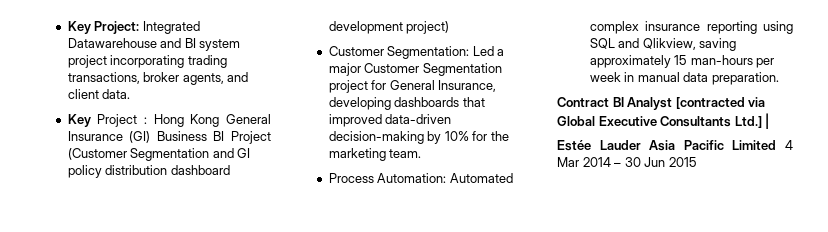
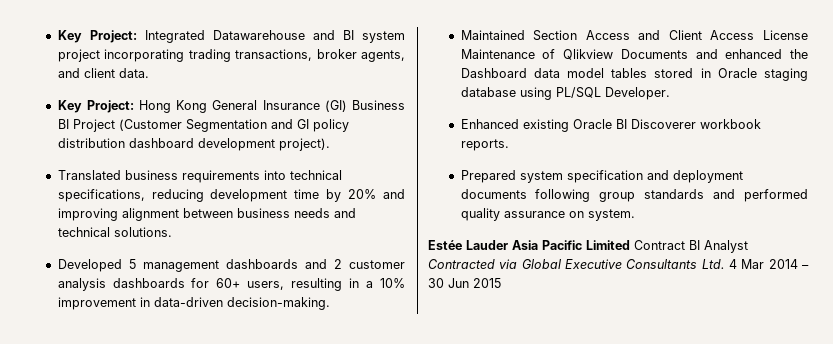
- Key Project : Hong Kong General Insurance (GI) Business BI Project (Customer Segmentation and GI policy distribution dashboard development project)
- Customer Segmentation: Led a major Customer Segmentation project for General Insurance, developing dashboards that improved data-driven decision-making by 10% for the marketing team.
- Process Automation: Automated complex insurance reporting using SQL and Qlikview, saving approximately 15 man-hours per week in manual data preparation.
- Contract BI Analyst [contracted via Global Executive Consultants Ltd.] |
+ Key Project: Hong Kong General Insurance (GI) Business BI Project (Customer Segmentation and GI policy distribution dashboard development project).
+ Translated business requirements into technical specifications, reducing development time by 20% and improving alignment between business needs and technical solutions.
+ Developed 5 management dashboards and 2 customer analysis dashboards for 60+ users, resulting in a 10% improvement in data-driven decision-making.
+ Maintained Section Access and Client Access License Maintenance of Qlikview Documents and enhanced the Dashboard data model tables stored in Oracle staging database using PL/SQL Developer.
+ Enhanced existing Oracle BI Discoverer workbook reports.
+ Prepared system specification and deployment documents following group standards and performed quality assurance on system.
- Estée Lauder Asia Pacific Limited 4 Mar 2014 – 30 Jun 2015
+ Estée Lauder Asia Pacific Limited Contract BI Analyst Contracted via Global Executive Consultants Ltd. 4 Mar 2014 – 30 Jun 2015

